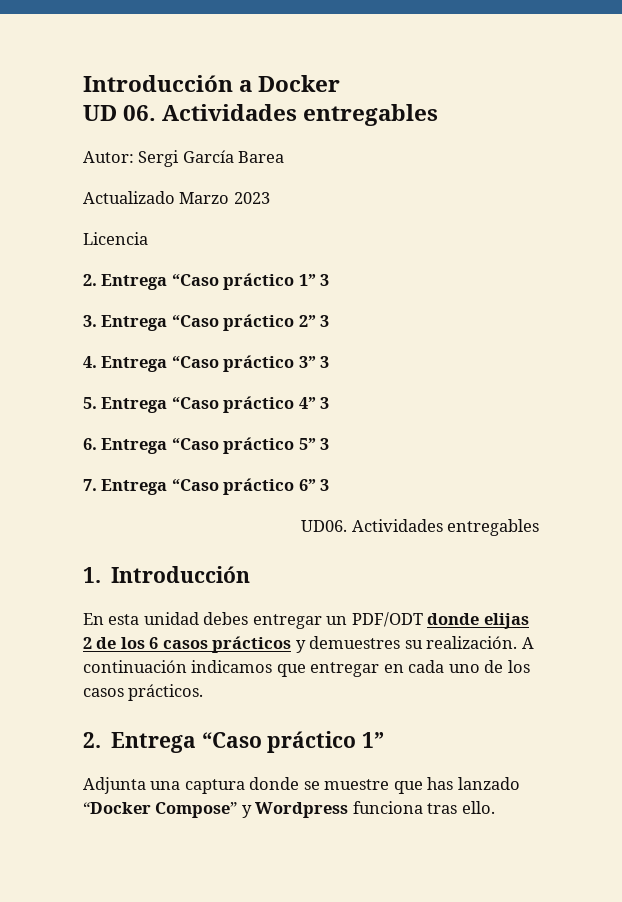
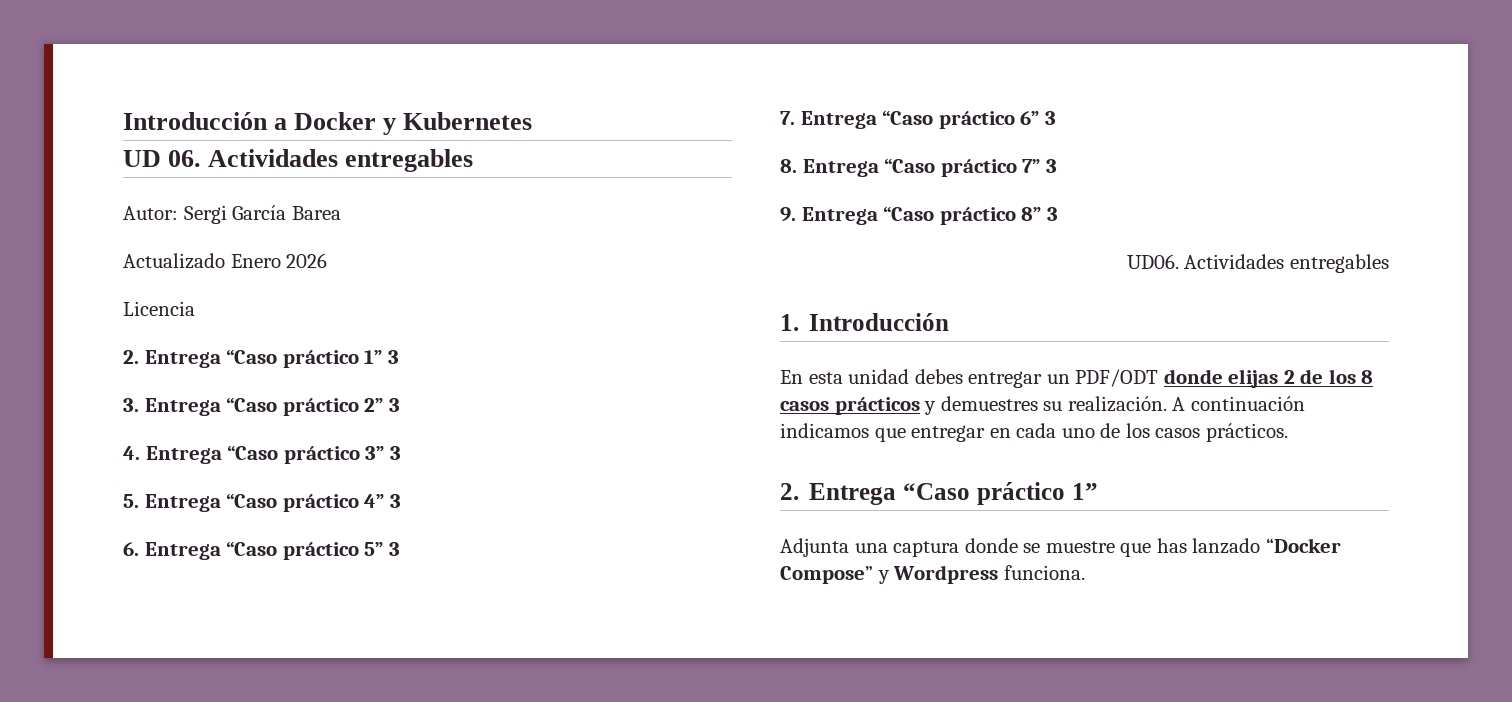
- Introducción a Docker
+ Introducción a Docker y Kubernetes
- Actualizado Marzo 2023
+ Actualizado Enero 2026
+ 8. Entrega “Caso práctico 7” 3
+ 9. Entrega “Caso práctico 8” 3
- En esta unidad debes entregar un PDF/ODT donde elijas 2 de los 6 casos prácticos y demuestres su realización.
+ En esta unidad debes entregar un PDF/ODT donde elijas 2 de los 8 casos prácticos y demuestres su realización.
- Adjunta una captura donde se muestre que has lanzado “Docker Compose” y Wordpress funciona tras ello.
+ Adjunta una captura donde se muestre que has lanzado “Docker Compose” y Wordpress funciona.

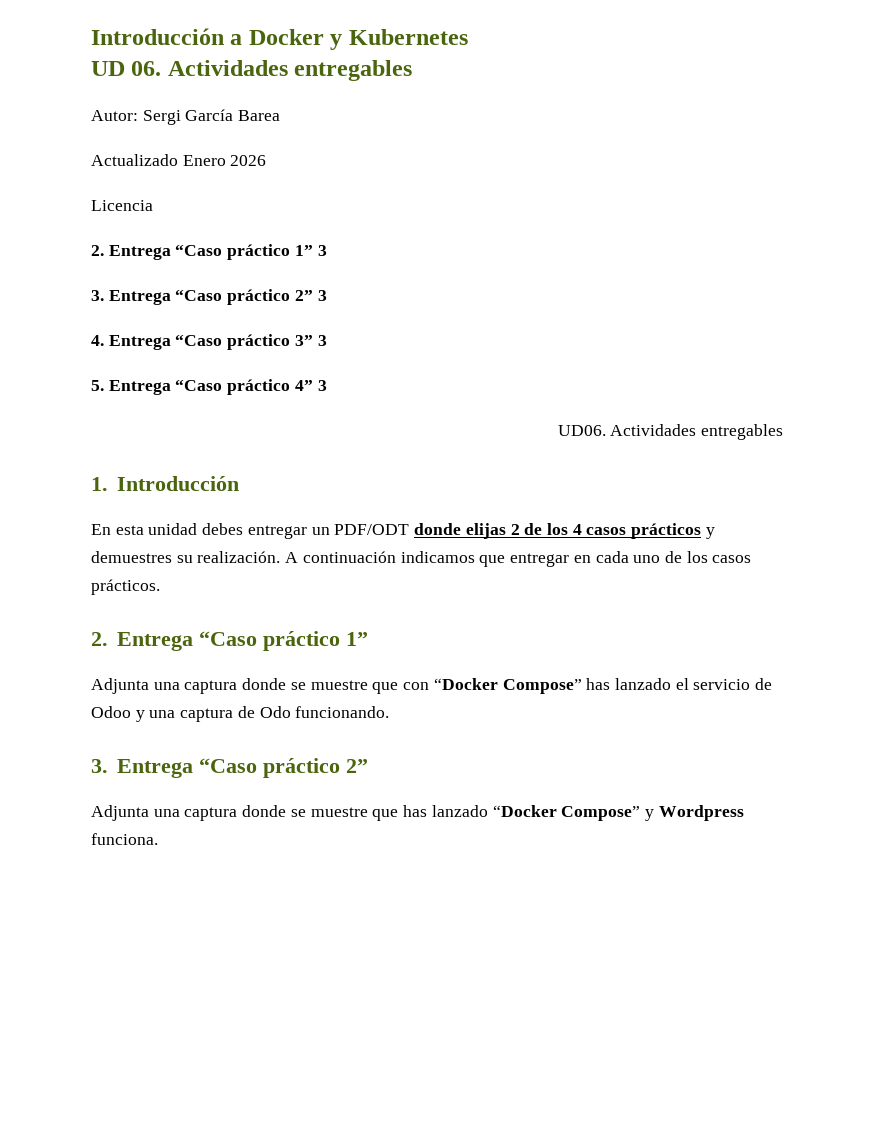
- 6. Entrega “Caso práctico 5” 3
- 7. Entrega “Caso práctico 6” 3
- 8. Entrega “Caso práctico 7” 3
- 9. Entrega “Caso práctico 8” 3
- En esta unidad debes entregar un PDF/ODT donde elijas 2 de los 8 casos prácticos y demuestres su realización.
+ En esta unidad debes entregar un PDF/ODT donde elijas 2 de los 4 casos prácticos y demuestres su realización.
+ Adjunta una captura donde se muestre que con “Docker Compose” has lanzado el servicio de Odoo y una captura de Odo funcionando.
+ 3. Entrega “Caso práctico 2”

